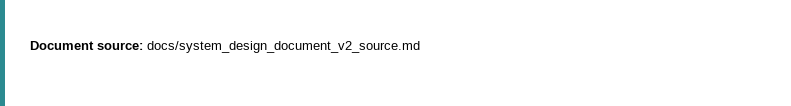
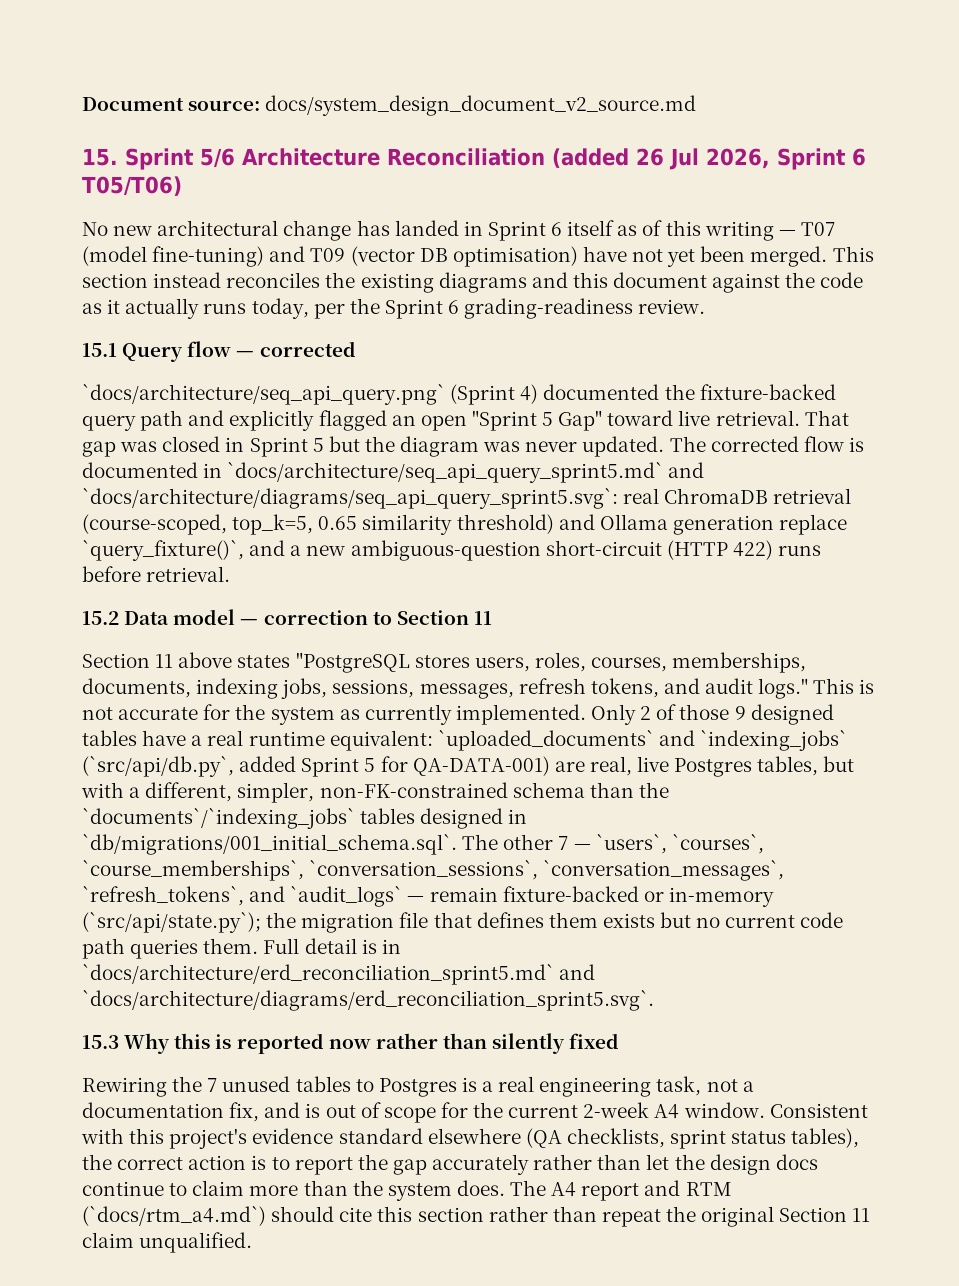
+ 15. Sprint 5/6 Architecture Reconciliation (added 26 Jul 2026, Sprint 6 T05/T06)
+ No new architectural change has landed in Sprint 6 itself as of this writing — T07 (model fine-tuning) and T09 (vector DB optimisation) have not yet been merged. This section instead reconciles the existing diagrams and this document against the code as it actually runs today, per the Sprint 6 grading-readiness review.
+ 15.1 Query flow — corrected
+ `docs/architecture/seq_api_query.png` (Sprint 4) documented the fixture-backed query path and explicitly flagged an open "Sprint 5 Gap" toward live retrieval. That gap was closed in Sprint 5 but the diagram was never updated. The corrected flow is documented in `docs/architecture/seq_api_query_sprint5.md` and `docs/architecture/diagrams/seq_api_query_sprint5.svg`: real ChromaDB retrieval (course-scoped, top_k=5, 0.65 similarity threshold) and Ollama generation replace `query_fixture()`, and a new ambiguous-question short-circuit (HTTP 422) runs before retrieval.
+ 15.2 Data model — correction to Section 11
+ Section 11 above states "PostgreSQL stores users, roles, courses, memberships, documents, indexing jobs, sessions, messages, refresh tokens, and audit logs." This is not accurate for the system as currently implemented. Only 2 of those 9 designed tables have a real runtime equivalent: `uploaded_documents` and `indexing_jobs` (`src/api/db.py`, added Sprint 5 for QA-DATA-001) are real, live Postgres tables, but with a different, simpler, non-FK-constrained schema than the `documents`/`indexing_jobs` tables designed in `db/migrations/001_initial_schema.sql`. The other 7 — `users`, `courses`, `course_memberships`, `conversation_sessions`, `conversation_messages`, `refresh_tokens`, and `audit_logs` — remain fixture-backed or in-memory (`src/api/state.py`); the migration file that defines them exists but no current code path queries them. Full detail is in `docs/architecture/erd_reconciliation_sprint5.md` and `docs/architecture/diagrams/erd_reconciliation_sprint5.svg`.
+ 15.3 Why this is reported now rather than silently fixed
+ Rewiring the 7 unused tables to Postgres is a real engineering task, not a documentation fix, and is out of scope for the current 2-week A4 window. Consistent with this project's evidence standard elsewhere (QA checklists, sprint status tables), the correct action is to report the gap accurately rather than let the design docs continue to claim more than the system does. The A4 report and RTM (`docs/rtm_a4.md`) should cite this section rather than repeat the original Section 11 claim unqualified.

